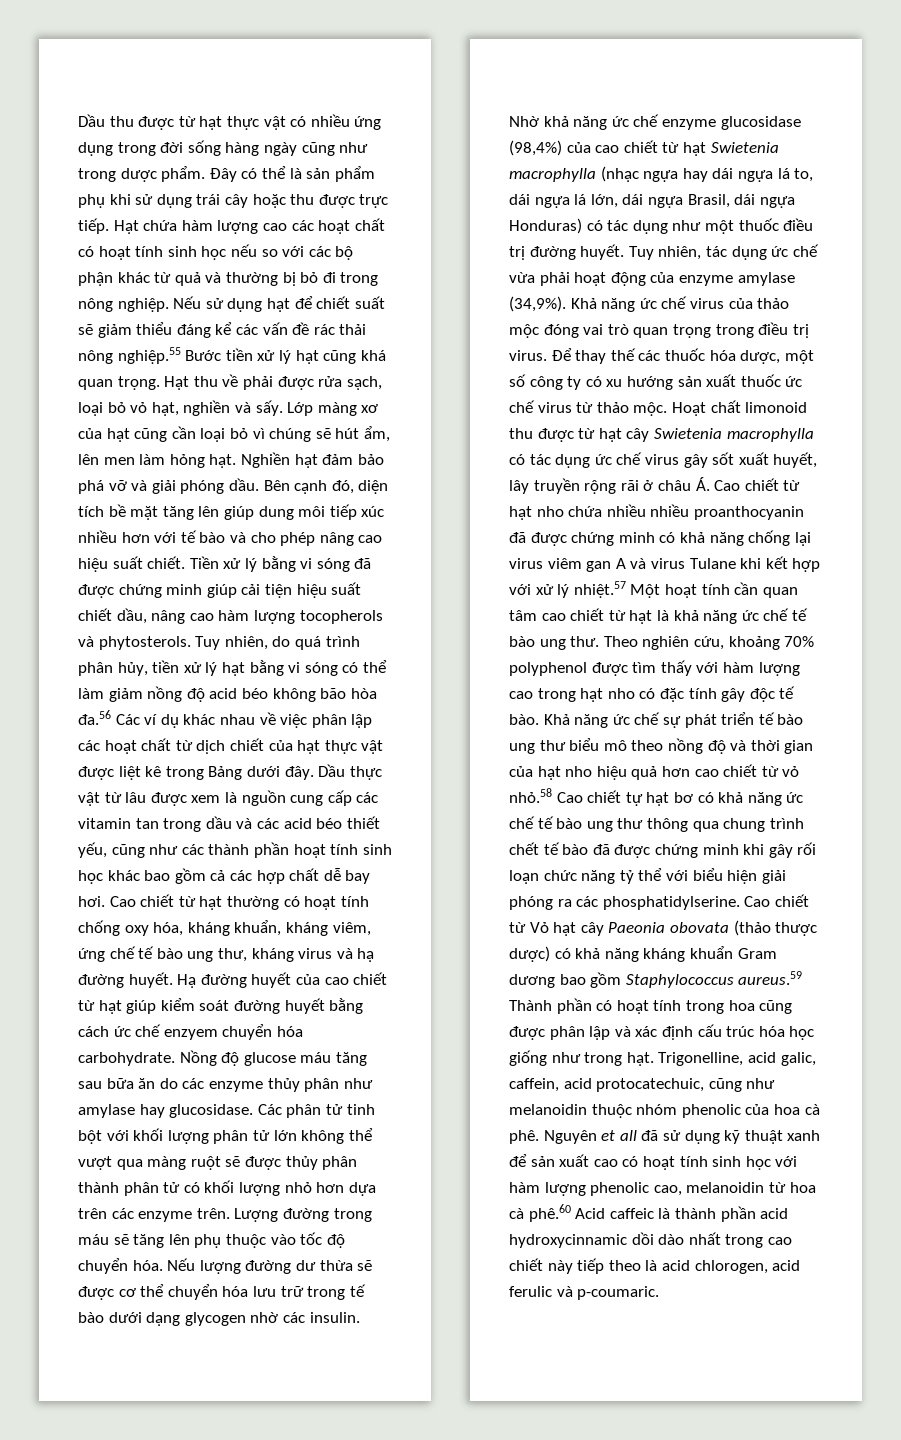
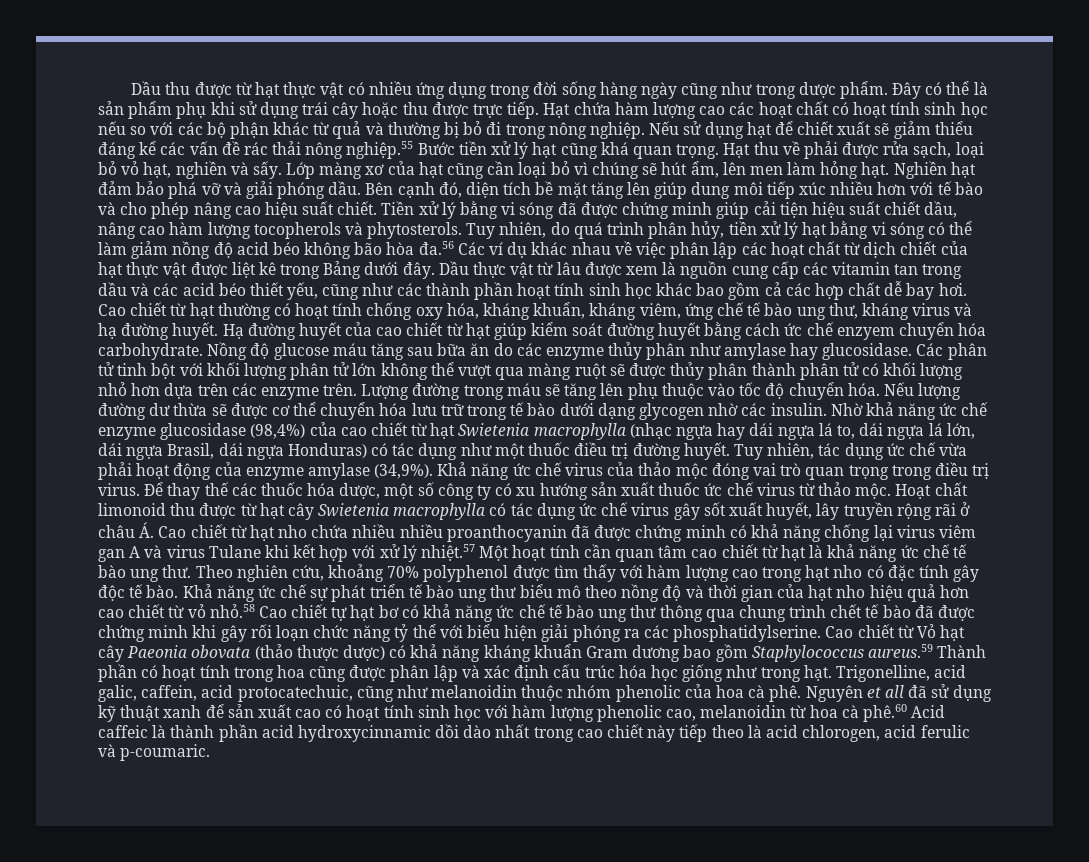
- Nếu sử dụng hạt để chiết suất sẽ giảm thiểu đáng kể các vấn đề rác thải nông nghiệp.55 Bước tiền xử lý hạt cũng khá quan trọng.
+ Nếu sử dụng hạt để chiết xuất sẽ giảm thiểu đáng kể các vấn đề rác thải nông nghiệp.55 Bước tiền xử lý hạt cũng khá quan trọng.

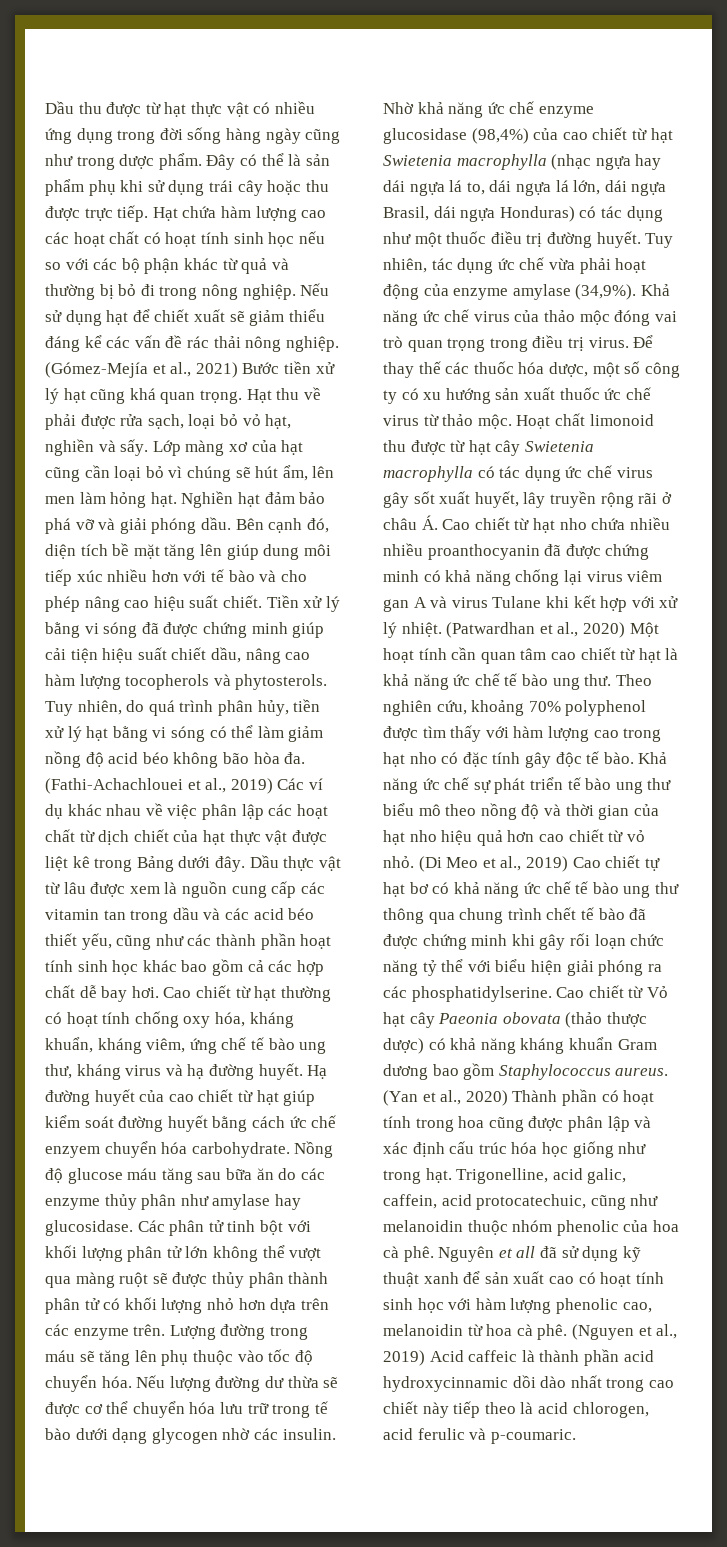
- Nếu sử dụng hạt để chiết xuất sẽ giảm thiểu đáng kể các vấn đề rác thải nông nghiệp.55 Bước tiền xử lý hạt cũng khá quan trọng.
+ Nếu sử dụng hạt để chiết xuất sẽ giảm thiểu đáng kể các vấn đề rác thải nông nghiệp. (Gómez-Mejía et al., 2021) Bước tiền xử lý hạt cũng khá quan trọng.
- Tuy nhiên, do quá trình phân hủy, tiền xử lý hạt bằng vi sóng có thể làm giảm nồng độ acid béo không bão hòa đa.56 Các ví dụ khác nhau về việc phân lập các hoạt chất từ dịch chiết của hạt thực vật được liệt kê trong Bảng dưới đây.
+ Tuy nhiên, do quá trình phân hủy, tiền xử lý hạt bằng vi sóng có thể làm giảm nồng độ acid béo không bão hòa đa. (Fathi-Achachlouei et al., 2019) Các ví dụ khác nhau về việc phân lập các hoạt chất từ dịch chiết của hạt thực vật được liệt kê trong Bảng dưới đây.
- Hoạt chất limonoid thu được từ hạt cây Swietenia macrophylla có tác dụng ức chế virus gây sốt xuất huyết, lây truyền rộng rãi ở châu Á. Cao chiết từ hạt nho chứa nhiều nhiều proanthocyanin đã được chứng minh có khả năng chống lại virus viêm gan A và virus Tulane khi kết hợp với xử lý nhiệt.57 Một hoạt tính cần quan tâm cao chiết từ hạt là khả năng ức chế tế bào ung thư.
+ Hoạt chất limonoid thu được từ hạt cây Swietenia macrophylla có tác dụng ức chế virus gây sốt xuất huyết, lây truyền rộng rãi ở châu Á. Cao chiết từ hạt nho chứa nhiều nhiều proanthocyanin đã được chứng minh có khả năng chống lại virus viêm gan A và virus Tulane khi kết hợp với xử lý nhiệt. (Patwardhan et al., 2020) Một hoạt tính cần quan tâm cao chiết từ hạt là khả năng ức chế tế bào ung thư.
- Khả năng ức chế sự phát triển tế bào ung thư biểu mô theo nồng độ và thời gian của hạt nho hiệu quả hơn cao chiết từ vỏ nhỏ.58 Cao chiết tự hạt bơ có khả năng ức chế tế bào ung thư thông qua chung trình chết tế bào đã được chứng minh khi gây rối loạn chức năng tỷ thể với biểu hiện giải phóng ra các phosphatidylserine.
+ Khả năng ức chế sự phát triển tế bào ung thư biểu mô theo nồng độ và thời gian của hạt nho hiệu quả hơn cao chiết từ vỏ nhỏ. (Di Meo et al., 2019) Cao chiết tự hạt bơ có khả năng ức chế tế bào ung thư thông qua chung trình chết tế bào đã được chứng minh khi gây rối loạn chức năng tỷ thể với biểu hiện giải phóng ra các phosphatidylserine.
- Cao chiết từ Vỏ hạt cây Paeonia obovata (thảo thược dược) có khả năng kháng khuẩn Gram dương bao gồm Staphylococcus aureus.59 Thành phần có hoạt tính trong hoa cũng được phân lập và xác định cấu trúc hóa học giống như trong hạt.
+ Cao chiết từ Vỏ hạt cây Paeonia obovata (thảo thược dược) có khả năng kháng khuẩn Gram dương bao gồm Staphylococcus aureus. (Yan et al., 2020) Thành phần có hoạt tính trong hoa cũng được phân lập và xác định cấu trúc hóa học giống như trong hạt.
- Nguyên et all đã sử dụng kỹ thuật xanh để sản xuất cao có hoạt tính sinh học với hàm lượng phenolic cao, melanoidin từ hoa cà phê.60 Acid caffeic là thành phần acid hydroxycinnamic dồi dào nhất trong cao chiết này tiếp theo là acid chlorogen, acid ferulic và p-coumaric.
+ Nguyên et all đã sử dụng kỹ thuật xanh để sản xuất cao có hoạt tính sinh học với hàm lượng phenolic cao, melanoidin từ hoa cà phê. (Nguyen et al., 2019) Acid caffeic là thành phần acid hydroxycinnamic dồi dào nhất trong cao chiết này tiếp theo là acid chlorogen, acid ferulic và p-coumaric.

